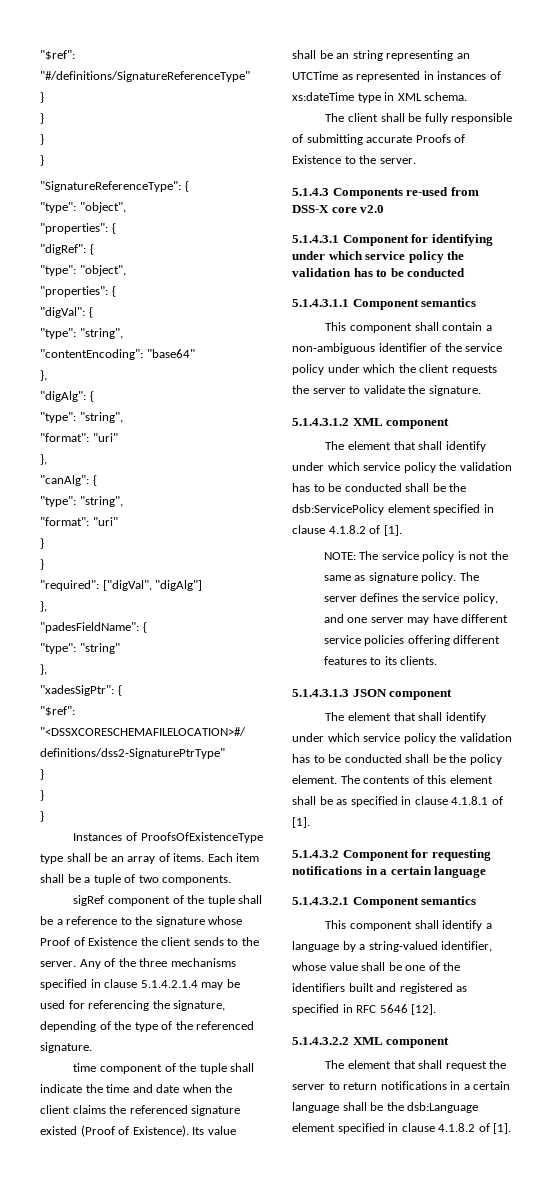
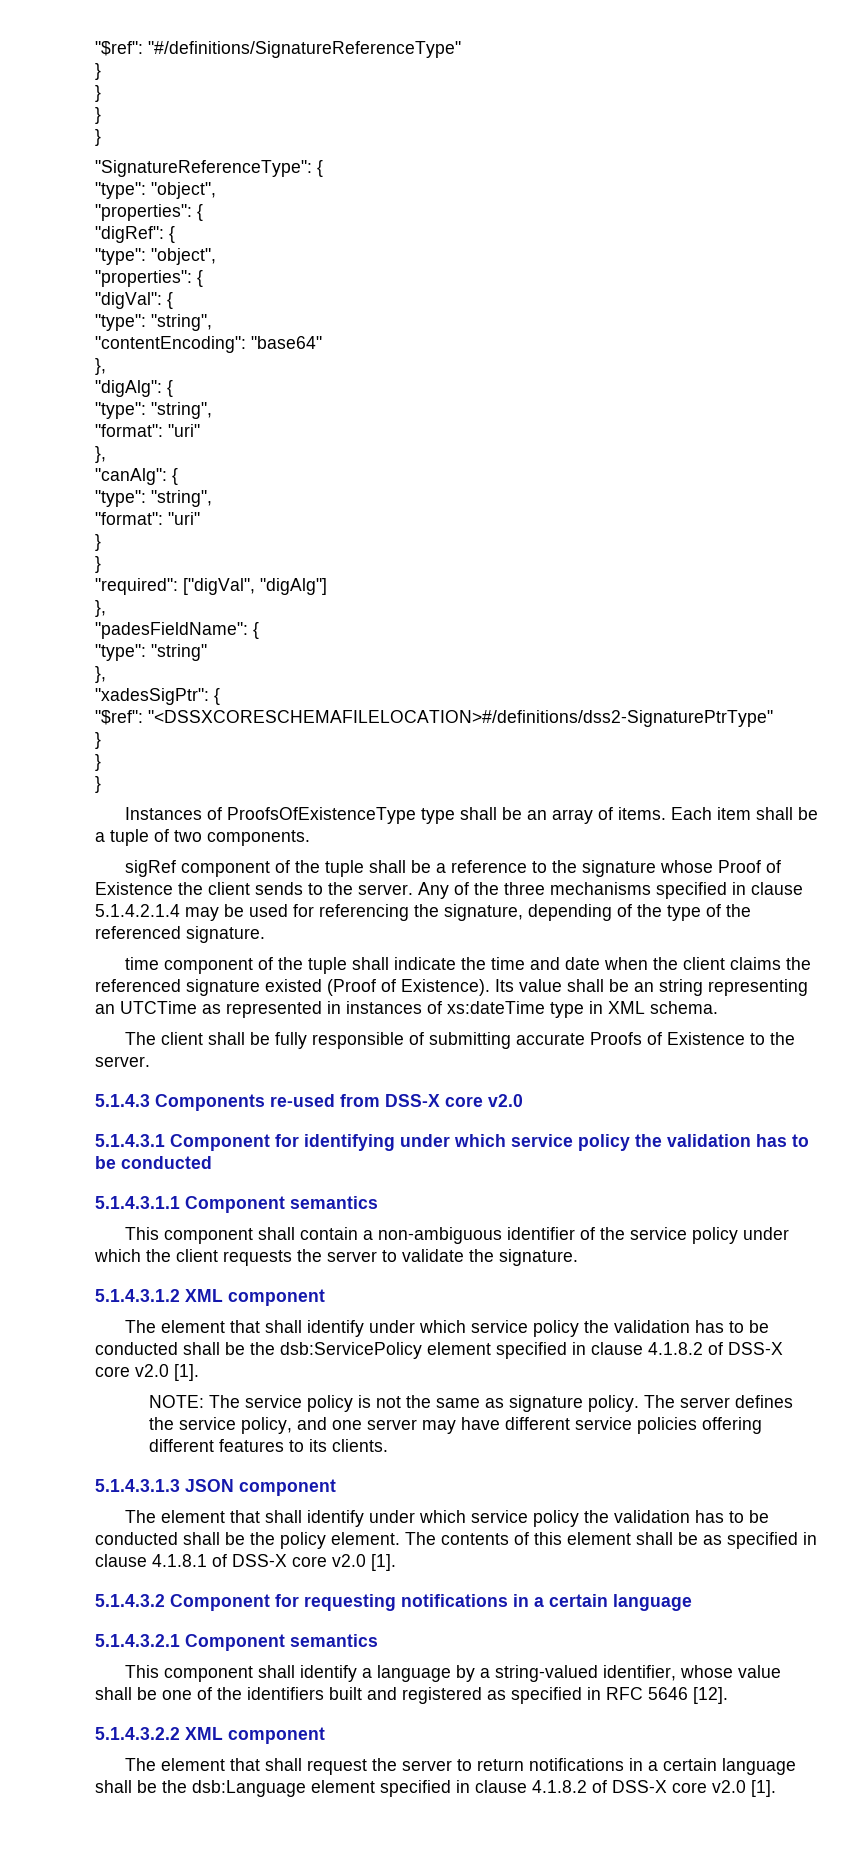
- The element that shall identify under which service policy the validation has to be conducted shall be the dsb:ServicePolicy element specified in clause 4.1.8.2 of [1].
+ The element that shall identify under which service policy the validation has to be conducted shall be the dsb:ServicePolicy element specified in clause 4.1.8.2 of DSS-X core v2.0 [1].
- The contents of this element shall be as specified in clause 4.1.8.1 of [1].
+ The contents of this element shall be as specified in clause 4.1.8.1 of DSS-X core v2.0 [1].
- The element that shall request the server to return notifications in a certain language shall be the dsb:Language element specified in clause 4.1.8.2 of [1].
+ The element that shall request the server to return notifications in a certain language shall be the dsb:Language element specified in clause 4.1.8.2 of DSS-X core v2.0 [1].

